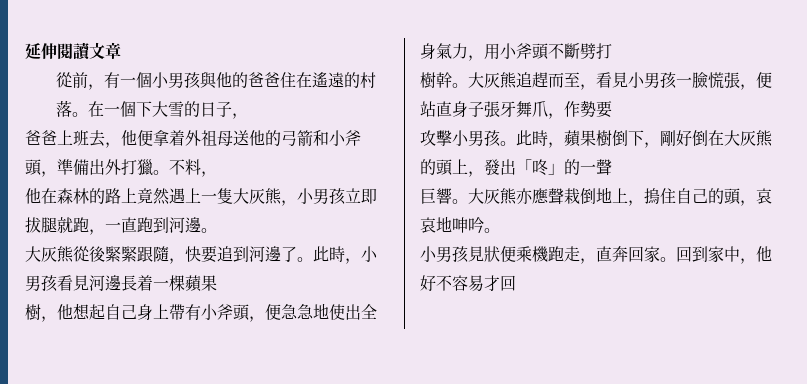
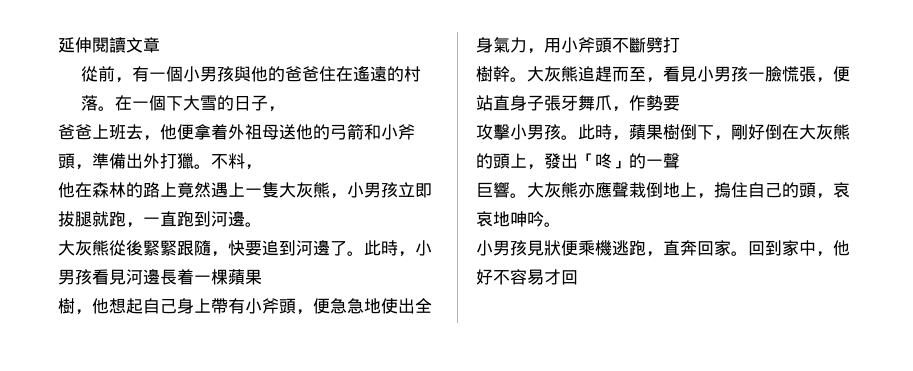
- 小男孩見狀便乘機跑走，直奔回家。
+ 小男孩見狀便乘機逃跑，直奔回家。

